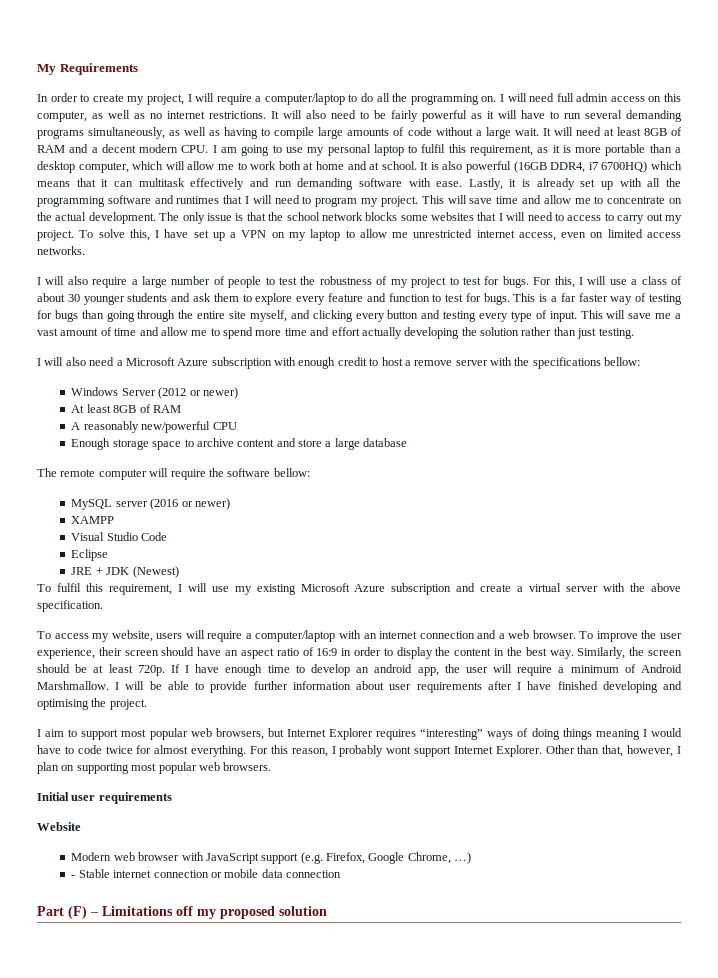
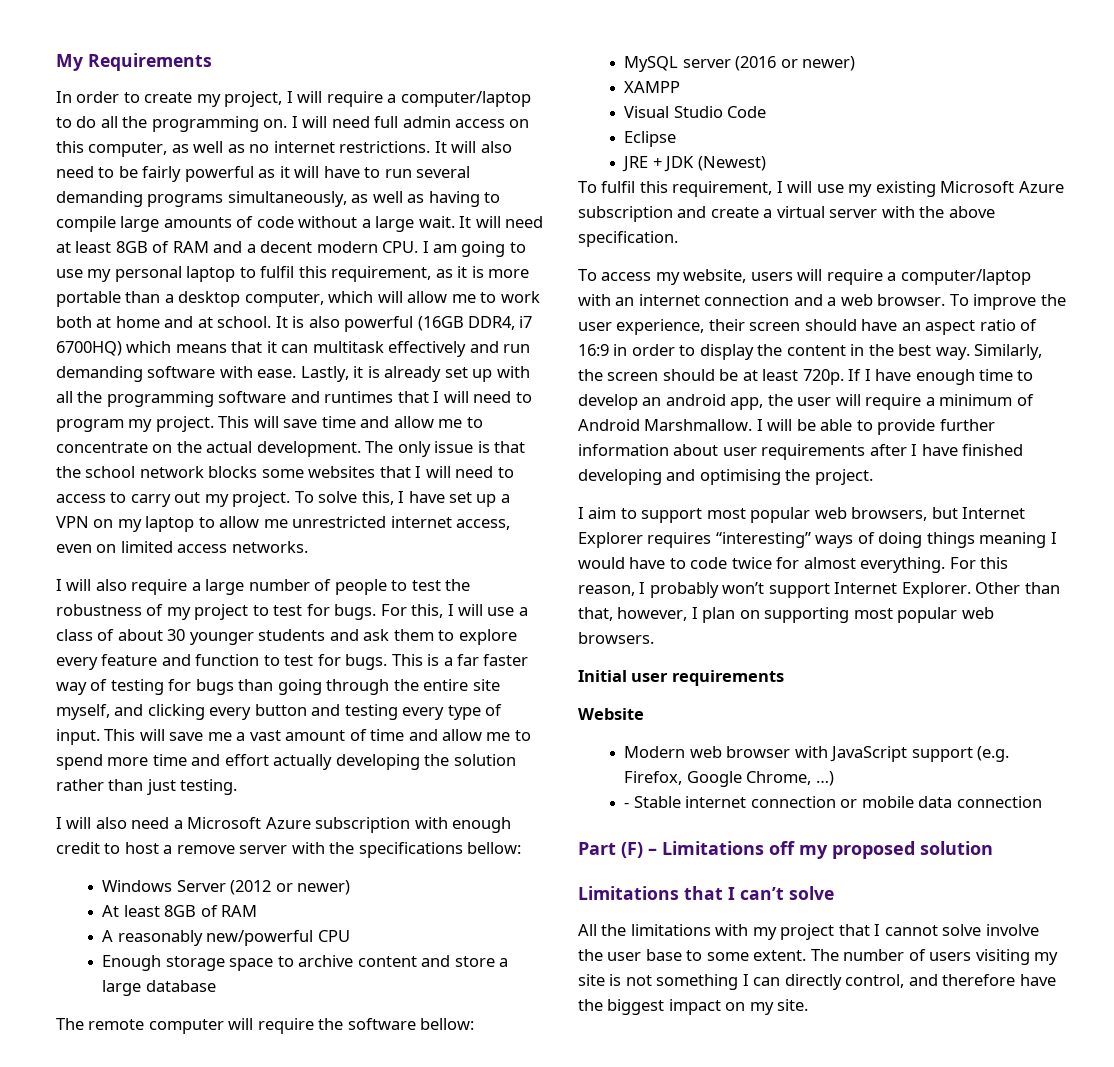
- For this reason, I probably wont support Internet Explorer.
+ For this reason, I probably won’t support Internet Explorer.
+ Limitations that I can’t solve
+ All the limitations with my project that I cannot solve involve the user base to some extent. The number of users visiting my site is not something I can directly control, and therefore have the biggest impact on my site.

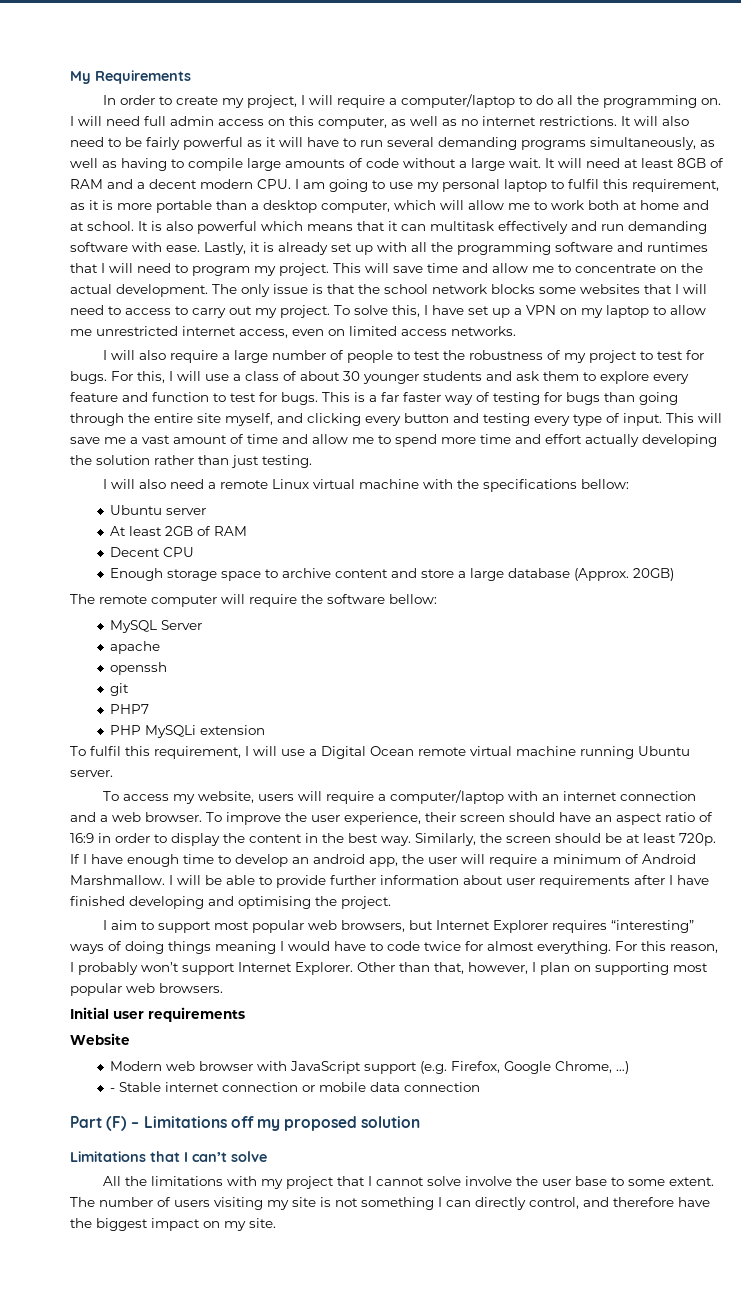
- It is also powerful (16GB DDR4, i7 6700HQ) which means that it can multitask effectively and run demanding software with ease.
+ It is also powerful which means that it can multitask effectively and run demanding software with ease.
- I will also need a Microsoft Azure subscription with enough credit to host a remove server with the specifications bellow:
+ I will also need a remote Linux virtual machine with the specifications bellow:
- Windows Server (2012 or newer)
+ Ubuntu server
- At least 8GB of RAM
+ At least 2GB of RAM
- A reasonably new/powerful CPU
+ Decent CPU
- Enough storage space to archive content and store a large database
+ Enough storage space to archive content and store a large database (Approx. 20GB)
- MySQL server (2016 or newer)
- XAMPP
- Visual Studio Code
- Eclipse
- JRE + JDK (Newest)
+ MySQL Server
+ apache
+ openssh
+ git
+ PHP7
+ PHP MySQLi extension
- To fulfil this requirement, I will use my existing Microsoft Azure subscription and create a virtual server with the above specification.
+ To fulfil this requirement, I will use a Digital Ocean remote virtual machine running Ubuntu server.

